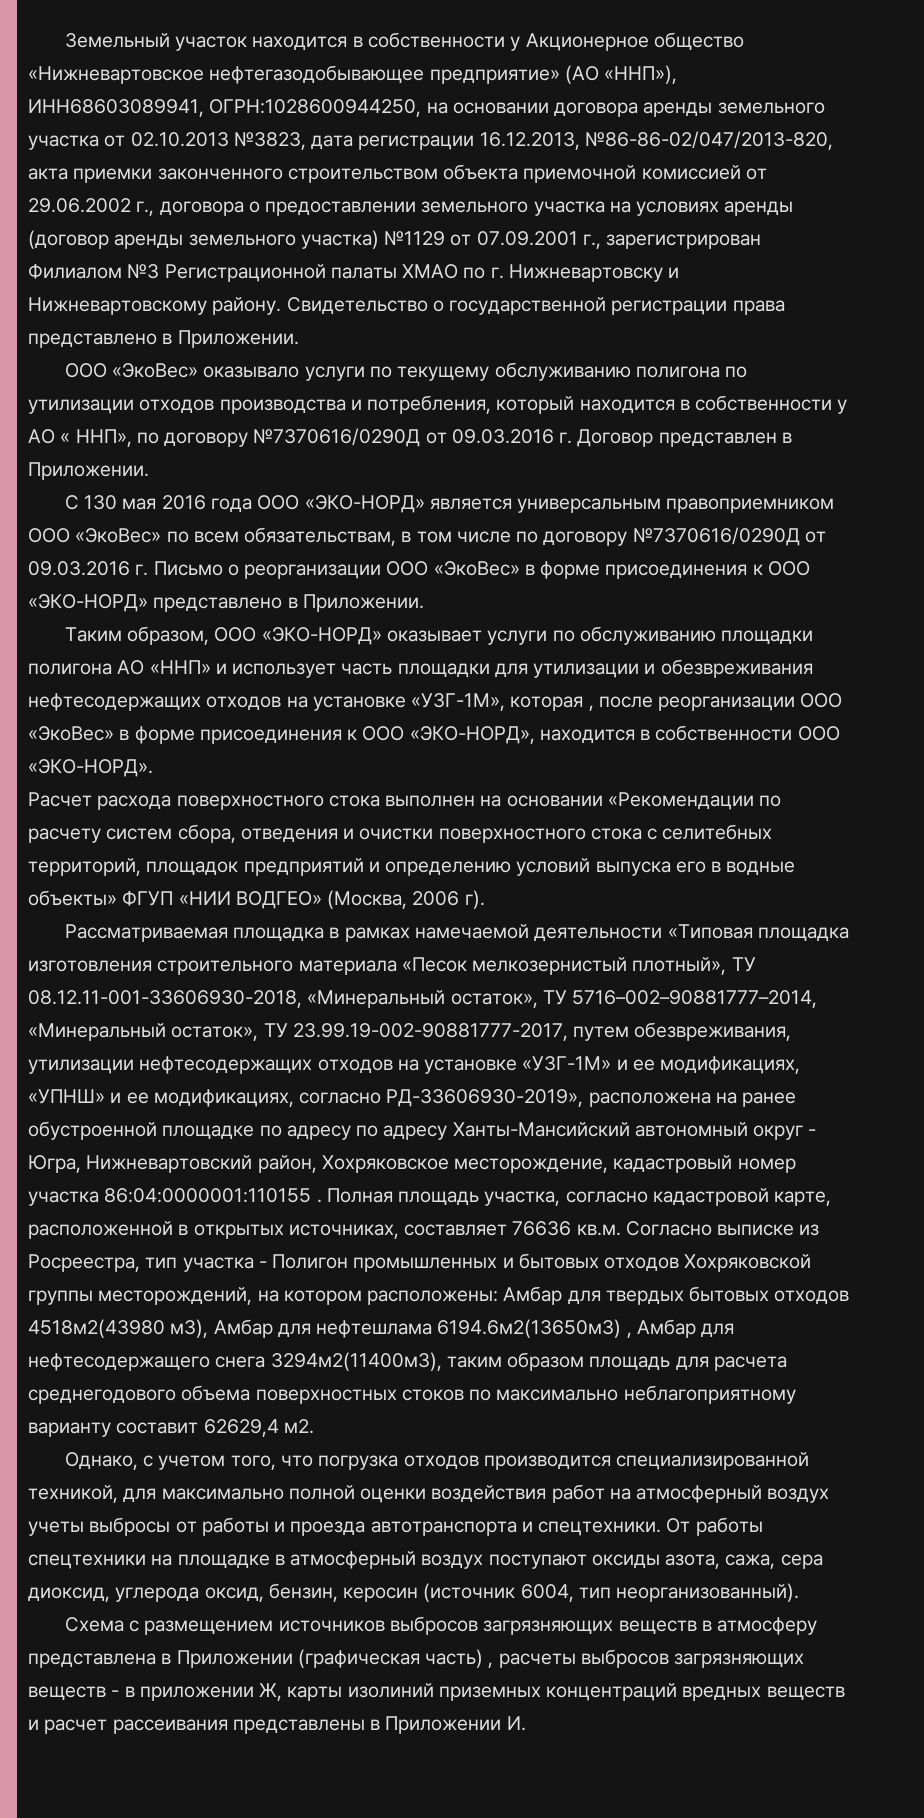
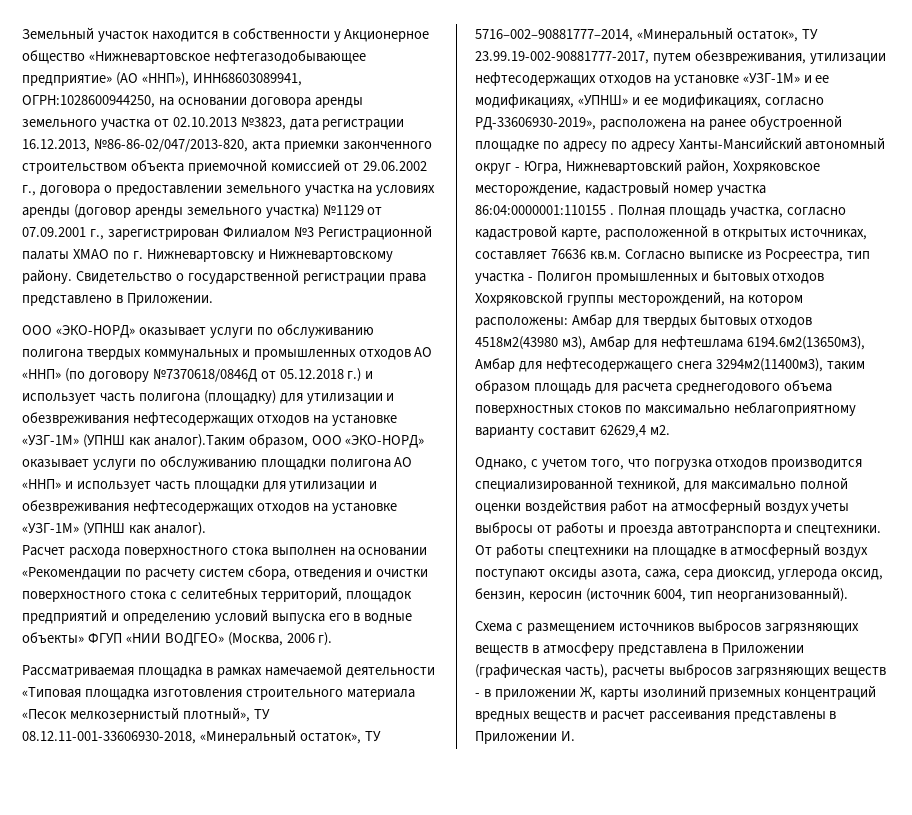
- ООО «ЭкоВес» оказывало услуги по текущему обслуживанию полигона по утилизации отходов производства и потребления, который находится в собственности у АО « ННП», по договору №7370616/0290Д от 09.03.2016 г. Договор представлен в Приложении.
- С 130 мая 2016 года ООО «ЭКО-НОРД» является универсальным правоприемником ООО «ЭкоВес» по всем обязательствам, в том числе по договору №7370616/0290Д от 09.03.2016 г. Письмо о реорганизации ООО «ЭкоВес» в форме присоединения к ООО «ЭКО-НОРД» представлено в Приложении.
- Таким образом, ООО «ЭКО-НОРД» оказывает услуги по обслуживанию площадки полигона АО «ННП» и использует часть площадки для утилизации и обезвреживания нефтесодержащих отходов на установке «УЗГ-1М», которая , после реорганизации ООО «ЭкоВес» в форме присоединения к ООО «ЭКО-НОРД», находится в собственности ООО «ЭКО-НОРД».
+ ООО «ЭКО-НОРД» оказывает услуги по обслуживанию полигона твердых коммунальных и промышленных отходов АО «ННП» (по договору №7370618/0846Д от 05.12.2018 г.) и использует часть полигона (площадку) для утилизации и обезвреживания нефтесодержащих отходов на установке «УЗГ-1М» (УПНШ как аналог).Таким образом, ООО «ЭКО-НОРД» оказывает услуги по обслуживанию площадки полигона АО «ННП» и использует часть площадки для утилизации и обезвреживания нефтесодержащих отходов на установке «УЗГ-1М» (УПНШ как аналог).
- Амбар для твердых бытовых отходов 4518м2(43980 м3), Амбар для нефтешлама 6194.6м2(13650м3) , Амбар для нефтесодержащего снега 3294м2(11400м3), таким образом площадь для расчета среднегодового объема поверхностных стоков по максимально неблагоприятному варианту составит 62629,4 м2.
+ Амбар для твердых бытовых отходов 4518м2(43980 м3), Амбар для нефтешлама 6194.6м2(13650м3), Амбар для нефтесодержащего снега 3294м2(11400м3), таким образом площадь для расчета среднегодового объема поверхностных стоков по максимально неблагоприятному варианту составит 62629,4 м2.
- Схема с размещением источников выбросов загрязняющих веществ в атмосферу представлена в Приложении (графическая часть) , расчеты выбросов загрязняющих веществ - в приложении Ж, карты изолиний приземных концентраций вредных веществ и расчет рассеивания представлены в Приложении И.
+ Схема с размещением источников выбросов загрязняющих веществ в атмосферу представлена в Приложении (графическая часть), расчеты выбросов загрязняющих веществ - в приложении Ж, карты изолиний приземных концентраций вредных веществ и расчет рассеивания представлены в Приложении И.

